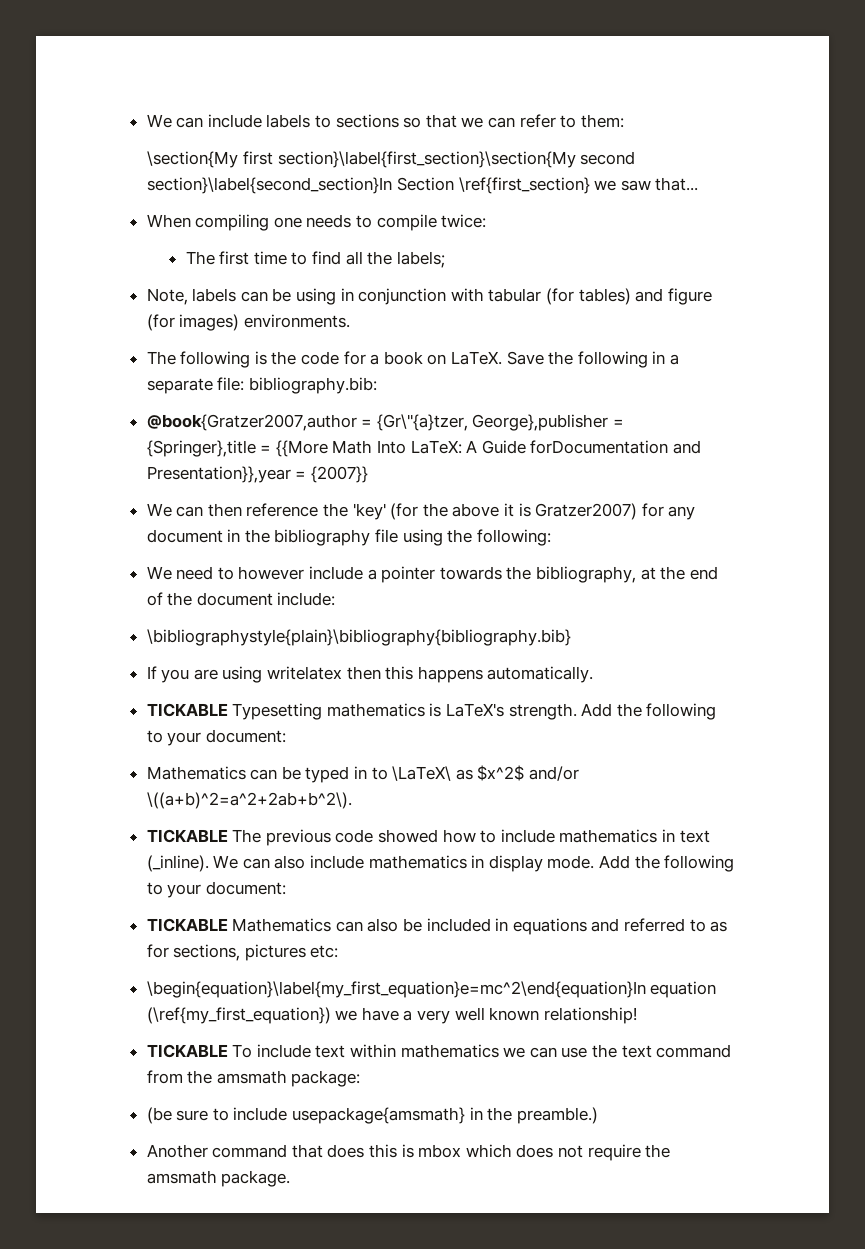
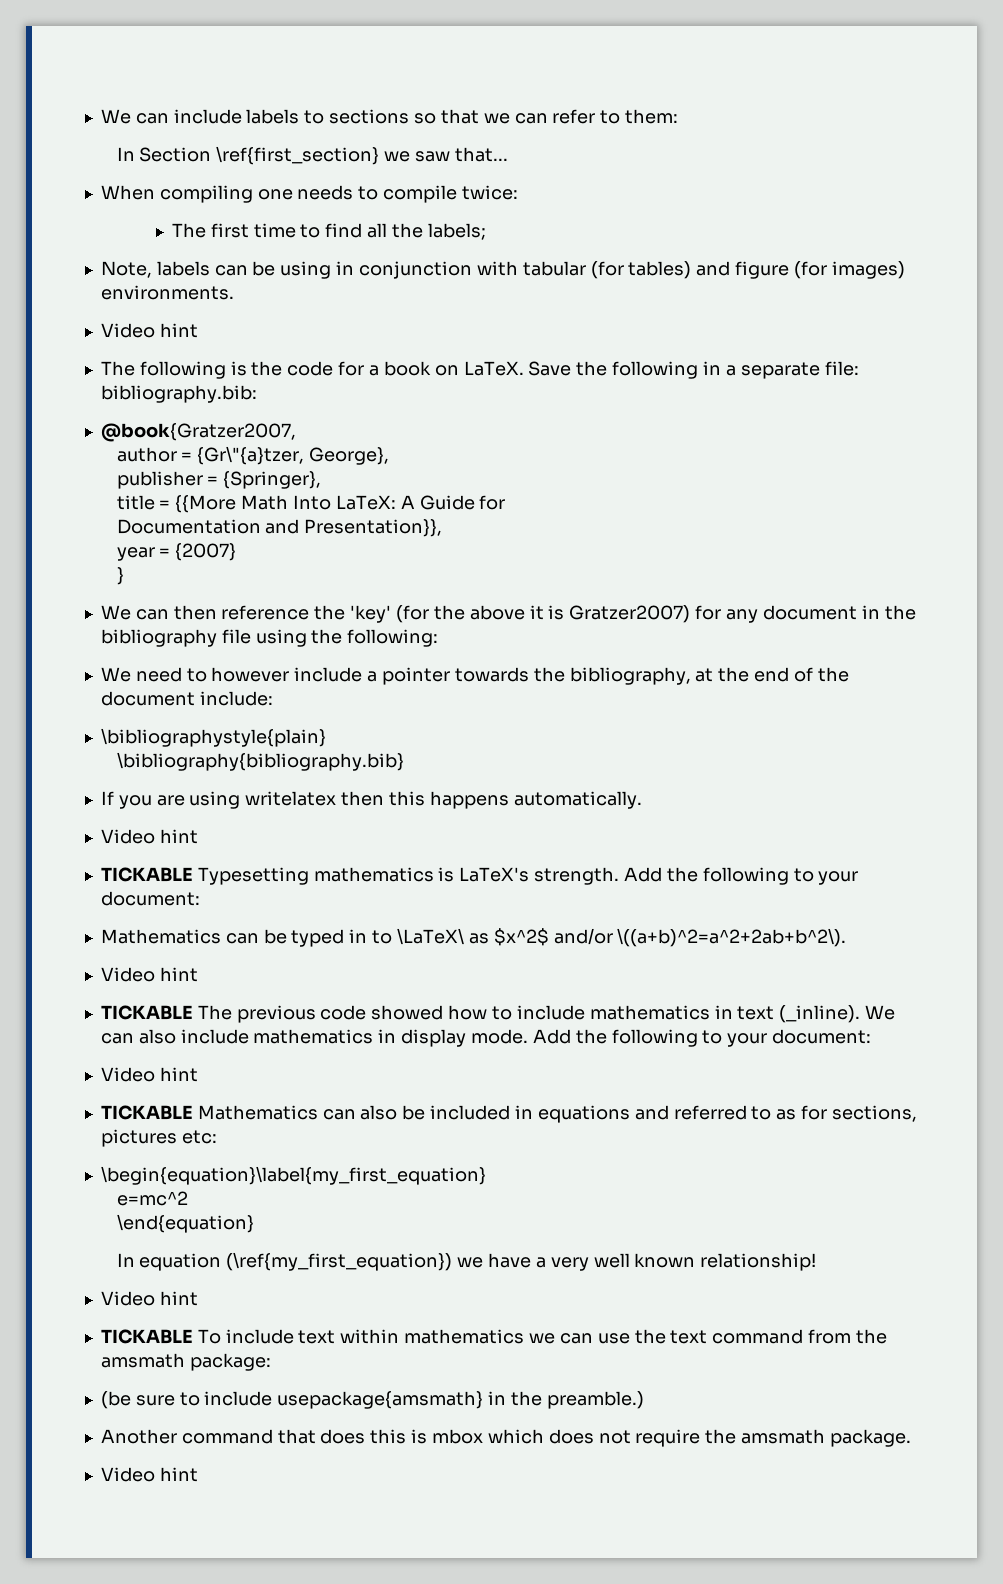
- \section{My first section}\label{first_section}\section{My second section}\label{second_section}In Section \ref{first_section} we saw that...
+ In Section \ref{first_section} we saw that...
  Note, labels can be using in conjunction with tabular (for tables) and figure (for images) environments.
+ Video hint
- @book{Gratzer2007,author = {Gr\"{a}tzer, George},publisher = {Springer},title = {{More Math Into LaTeX: A Guide forDocumentation and Presentation}},year = {2007}}
+ @book{Gratzer2007,
+ author = {Gr\"{a}tzer, George},
+ publisher = {Springer},
+ title = {{More Math Into LaTeX: A Guide for
+ Documentation and Presentation}},
+ year = {2007}
+ }
- \bibliographystyle{plain}\bibliography{bibliography.bib}
+ \bibliographystyle{plain}
+ \bibliography{bibliography.bib}
  If you are using writelatex then this happens automatically.
+ Video hint
  Mathematics can be typed in to \LaTeX\ as $x^2$ and/or \((a+b)^2=a^2+2ab+b^2\).
+ Video hint
  We can also include mathematics in display mode. Add the following to your document:
+ Video hint
- \begin{equation}\label{my_first_equation}e=mc^2\end{equation}In equation (\ref{my_first_equation}) we have a very well known relationship!
+ \begin{equation}\label{my_first_equation}
+ e=mc^2
+ \end{equation}
+ In equation (\ref{my_first_equation}) we have a very well known relationship!
+ Video hint
  Another command that does this is mbox which does not require the amsmath package.
+ Video hint

